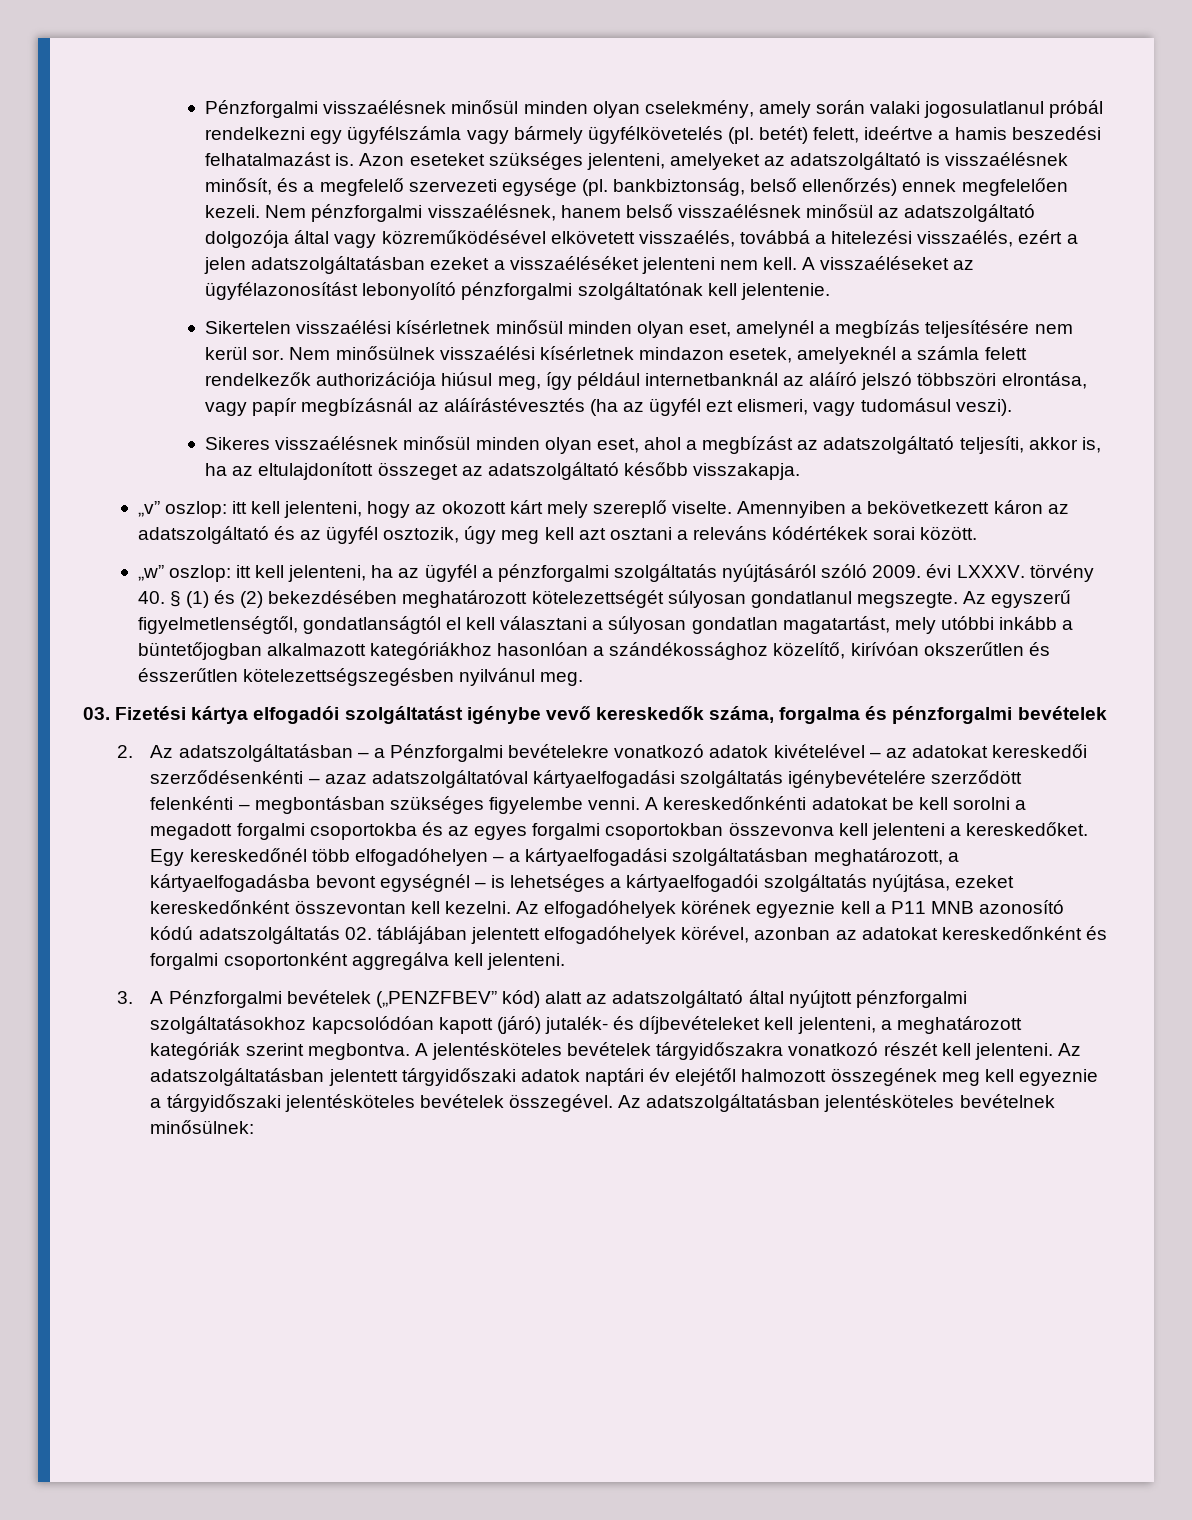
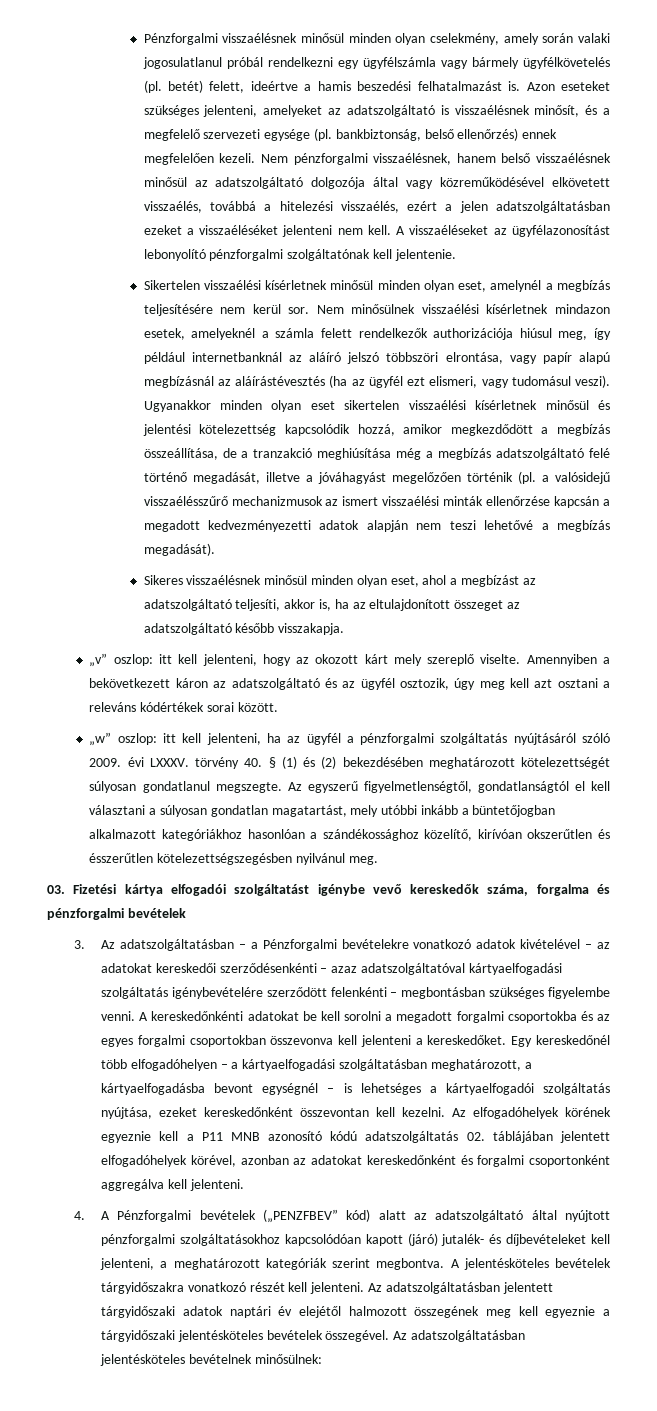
- Nem minősülnek visszaélési kísérletnek mindazon esetek, amelyeknél a számla felett rendelkezők authorizációja hiúsul meg, így például internetbanknál az aláíró jelszó többszöri elrontása, vagy papír megbízásnál az aláírástévesztés (ha az ügyfél ezt elismeri, vagy tudomásul veszi).
+ Nem minősülnek visszaélési kísérletnek mindazon esetek, amelyeknél a számla felett rendelkezők authorizációja hiúsul meg, így például internetbanknál az aláíró jelszó többszöri elrontása, vagy papír alapú megbízásnál az aláírástévesztés (ha az ügyfél ezt elismeri, vagy tudomásul veszi). Ugyanakkor minden olyan eset sikertelen visszaélési kísérletnek minősül és jelentési kötelezettség kapcsolódik hozzá, amikor megkezdődött a megbízás összeállítása, de a tranzakció meghiúsítása még a megbízás adatszolgáltató felé történő megadását, illetve a jóváhagyást megelőzően történik (pl. a valósidejű visszaélésszűrő mechanizmusok az ismert visszaélési minták ellenőrzése kapcsán a megadott kedvezményezetti adatok alapján nem teszi lehetővé a megbízás megadását).
- 2. Az adatszolgáltatásban – a Pénzforgalmi bevételekre vonatkozó adatok kivételével – az adatokat kereskedői szerződésenkénti – azaz adatszolgáltatóval kártyaelfogadási szolgáltatás igénybevételére szerződött felenkénti – megbontásban szükséges figyelembe venni.
+ 3. Az adatszolgáltatásban – a Pénzforgalmi bevételekre vonatkozó adatok kivételével – az adatokat kereskedői szerződésenkénti – azaz adatszolgáltatóval kártyaelfogadási szolgáltatás igénybevételére szerződött felenkénti – megbontásban szükséges figyelembe venni.
- 3. A Pénzforgalmi bevételek („PENZFBEV” kód) alatt az adatszolgáltató által nyújtott pénzforgalmi szolgáltatásokhoz kapcsolódóan kapott (járó) jutalék- és díjbevételeket kell jelenteni, a meghatározott kategóriák szerint megbontva.
+ 4. A Pénzforgalmi bevételek („PENZFBEV” kód) alatt az adatszolgáltató által nyújtott pénzforgalmi szolgáltatásokhoz kapcsolódóan kapott (járó) jutalék- és díjbevételeket kell jelenteni, a meghatározott kategóriák szerint megbontva.

